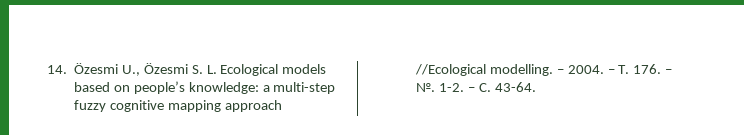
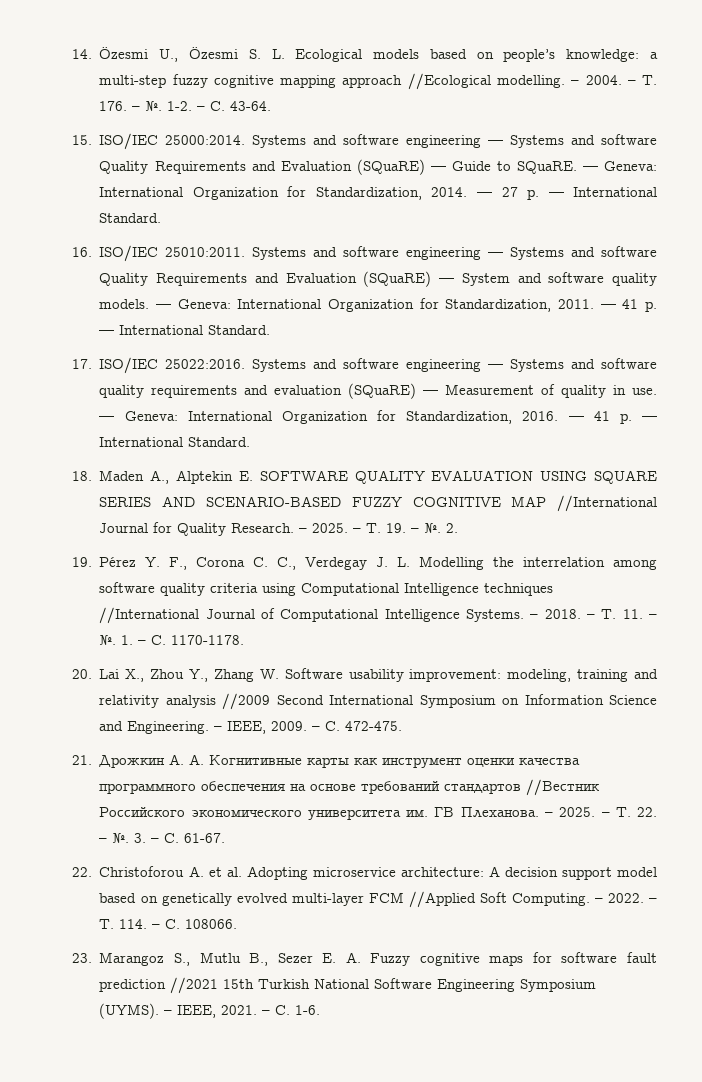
+ 15. ISO/IEC 25000:2014. Systems and software engineering — Systems and software Quality Requirements and Evaluation (SQuaRE) — Guide to SQuaRE. — Geneva: International Organization for Standardization, 2014. — 27 p. — International Standard.
+ 16. ISO/IEC 25010:2011. Systems and software engineering — Systems and software Quality Requirements and Evaluation (SQuaRE) — System and software quality models. — Geneva: International Organization for Standardization, 2011. — 41 p. — International Standard.
+ 17. ISO/IEC 25022:2016. Systems and software engineering — Systems and software quality requirements and evaluation (SQuaRE) — Measurement of quality in use. — Geneva: International Organization for Standardization, 2016. — 41 p. — International Standard.
+ 18. Maden A., Alptekin E. SOFTWARE QUALITY EVALUATION USING SQUARE SERIES AND SCENARIO-BASED FUZZY COGNITIVE MAP //International Journal for Quality Research. – 2025. – Т. 19. – №. 2.
+ 19. Pérez Y. F., Corona C. C., Verdegay J. L. Modelling the interrelation among software quality criteria using Computational Intelligence techniques //International Journal of Computational Intelligence Systems. – 2018. – Т. 11. – №. 1. – С. 1170-1178.
+ 20. Lai X., Zhou Y., Zhang W. Software usability improvement: modeling, training and relativity analysis //2009 Second International Symposium on Information Science and Engineering. – IEEE, 2009. – С. 472-475.
+ 21. Дрожкин А. А. Когнитивные карты как инструмент оценки качества программного обеспечения на основе требований стандартов //Вестник Российского экономического университета им. ГВ Плеханова. – 2025. – Т. 22. – №. 3. – С. 61-67.
+ 22. Christoforou A. et al. Adopting microservice architecture: A decision support model based on genetically evolved multi-layer FCM //Applied Soft Computing. – 2022. – Т. 114. – С. 108066.
+ 23. Marangoz S., Mutlu B., Sezer E. A. Fuzzy cognitive maps for software fault prediction //2021 15th Turkish National Software Engineering Symposium (UYMS). – IEEE, 2021. – С. 1-6.

